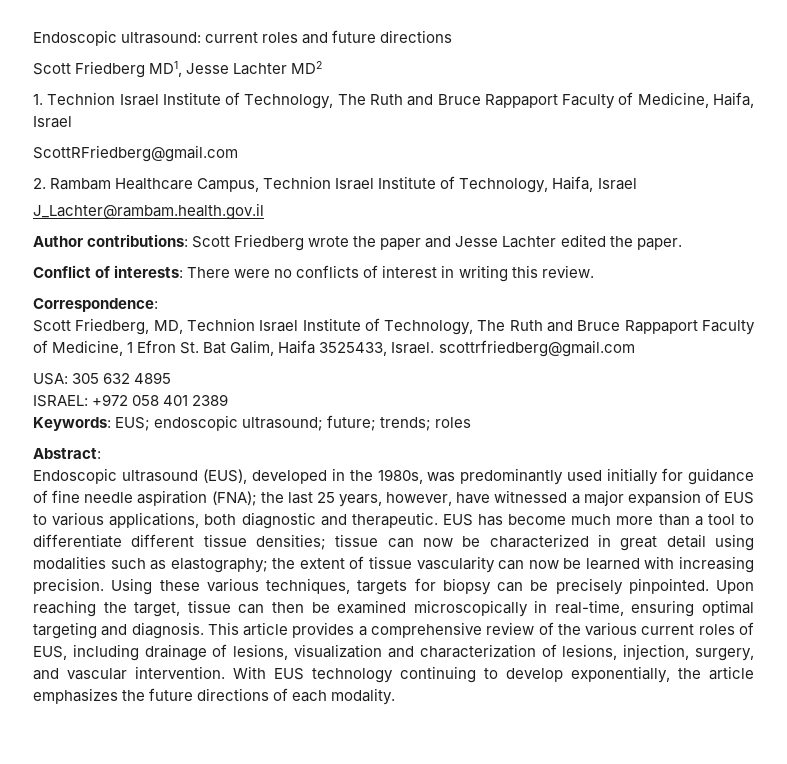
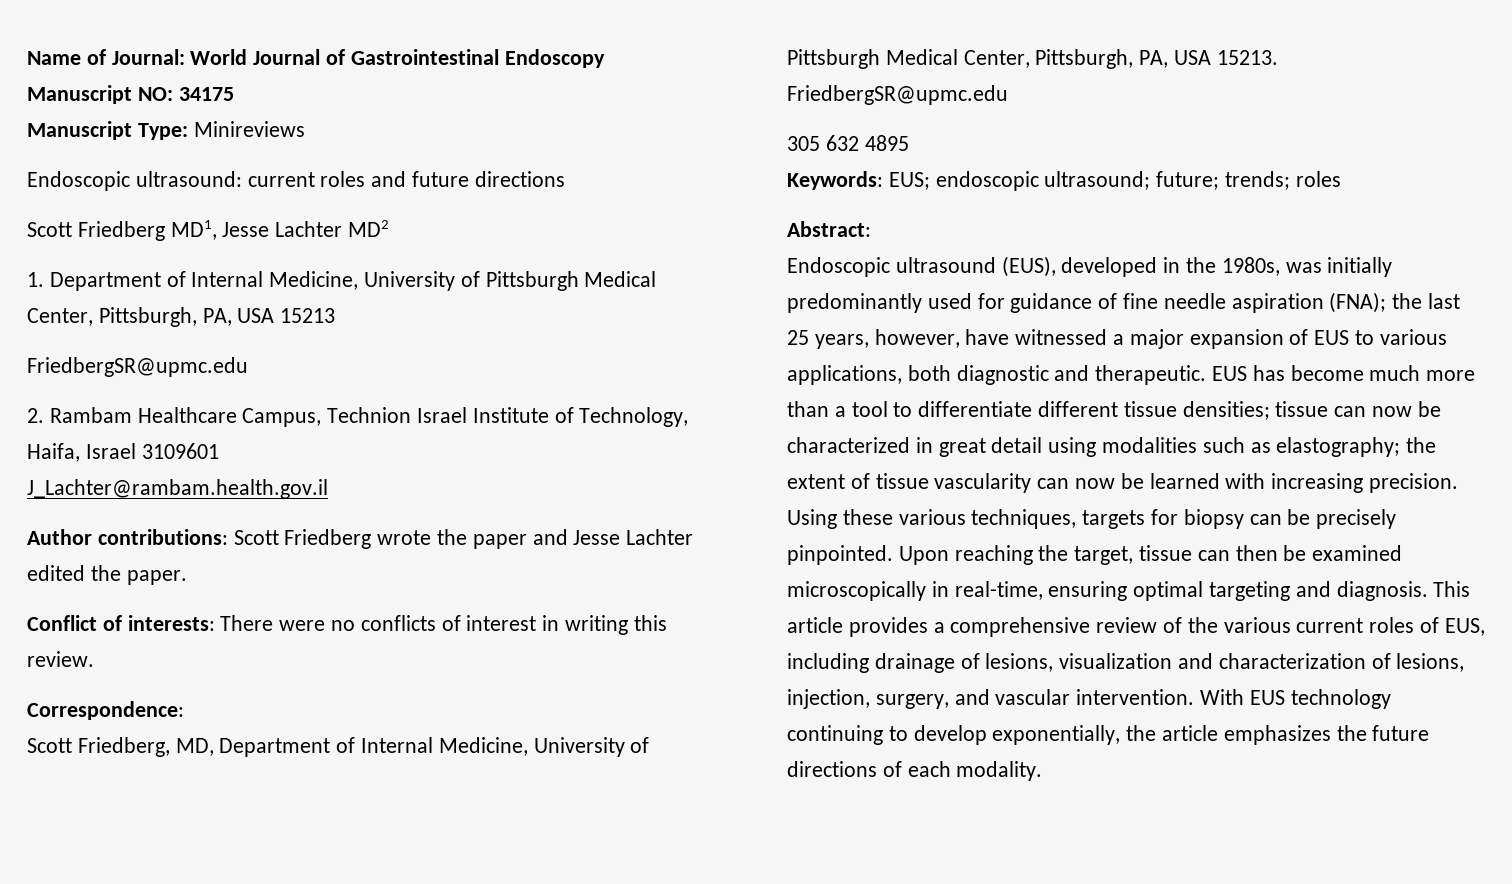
+ Name of Journal: World Journal of Gastrointestinal Endoscopy
+ Manuscript NO: 34175
+ Manuscript Type: Minireviews
- 1. Technion Israel Institute of Technology, The Ruth and Bruce Rappaport Faculty of Medicine, Haifa, Israel
- ScottRFriedberg@gmail.com
+ 1. Department of Internal Medicine, University of Pittsburgh Medical Center, Pittsburgh, PA, USA 15213
+ FriedbergSR@upmc.edu
- 2. Rambam Healthcare Campus, Technion Israel Institute of Technology, Haifa, Israel
+ 2. Rambam Healthcare Campus, Technion Israel Institute of Technology, Haifa, Israel 3109601
- Scott Friedberg, MD, Technion Israel Institute of Technology, The Ruth and Bruce Rappaport Faculty of Medicine, 1 Efron St. Bat Galim, Haifa 3525433, Israel. scottrfriedberg@gmail.com
- USA: 305 632 4895
- ISRAEL: +972 058 401 2389
+ Scott Friedberg, MD, Department of Internal Medicine, University of Pittsburgh Medical Center, Pittsburgh, PA, USA 15213. FriedbergSR@upmc.edu
+ 305 632 4895
- Endoscopic ultrasound (EUS), developed in the 1980s, was predominantly used initially for guidance of fine needle aspiration (FNA); the last 25 years, however, have witnessed a major expansion of EUS to various applications, both diagnostic and therapeutic.
+ Endoscopic ultrasound (EUS), developed in the 1980s, was initially predominantly used for guidance of fine needle aspiration (FNA); the last 25 years, however, have witnessed a major expansion of EUS to various applications, both diagnostic and therapeutic.

